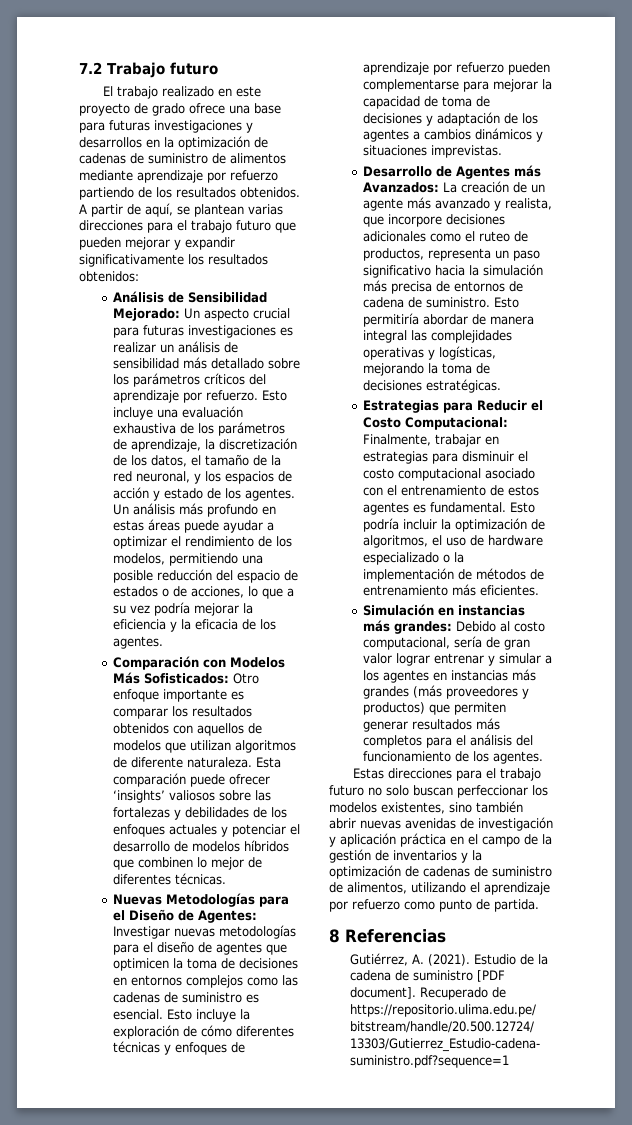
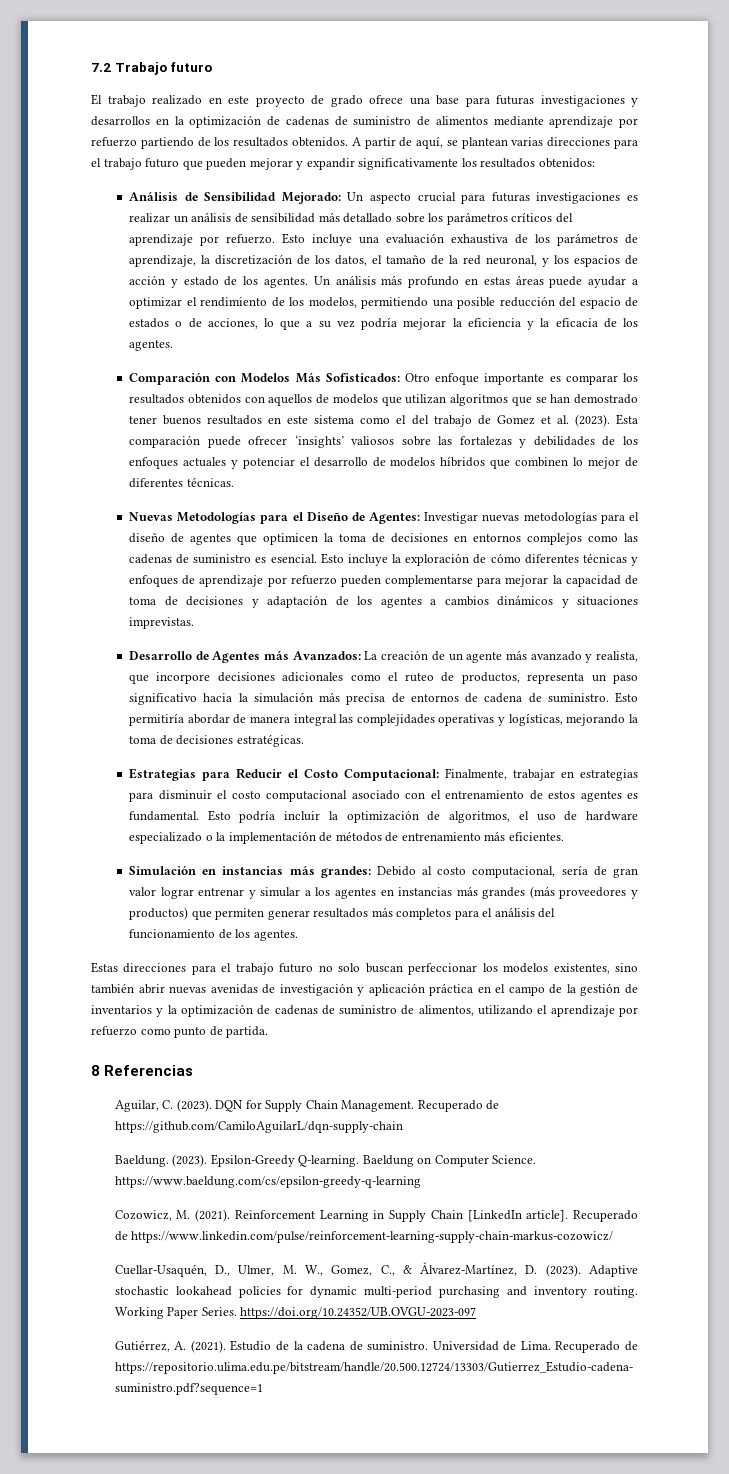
- Comparación con Modelos Más Sofisticados: Otro enfoque importante es comparar los resultados obtenidos con aquellos de modelos que utilizan algoritmos de diferente naturaleza.
+ Comparación con Modelos Más Sofisticados: Otro enfoque importante es comparar los resultados obtenidos con aquellos de modelos que utilizan algoritmos que se han demostrado tener buenos resultados en este sistema como el del trabajo de Gomez et al. (2023).
+ Aguilar, C. (2023). DQN for Supply Chain Management. Recuperado de https://github.com/CamiloAguilarL/dqn-supply-chain
+ Baeldung. (2023). Epsilon-Greedy Q-learning. Baeldung on Computer Science. https://www.baeldung.com/cs/epsilon-greedy-q-learning
+ Cozowicz, M. (2021). Reinforcement Learning in Supply Chain [LinkedIn article]. Recuperado de https://www.linkedin.com/pulse/reinforcement-learning-supply-chain-markus-cozowicz/
+ Cuellar-Usaquén, D., Ulmer, M. W., Gomez, C., & Álvarez-Martínez, D. (2023). Adaptive stochastic lookahead policies for dynamic multi-period purchasing and inventory routing. Working Paper Series. https://doi.org/10.24352/UB.OVGU-2023-097
- Estudio de la cadena de suministro [PDF document].
+ Estudio de la cadena de suministro. Universidad de Lima.

